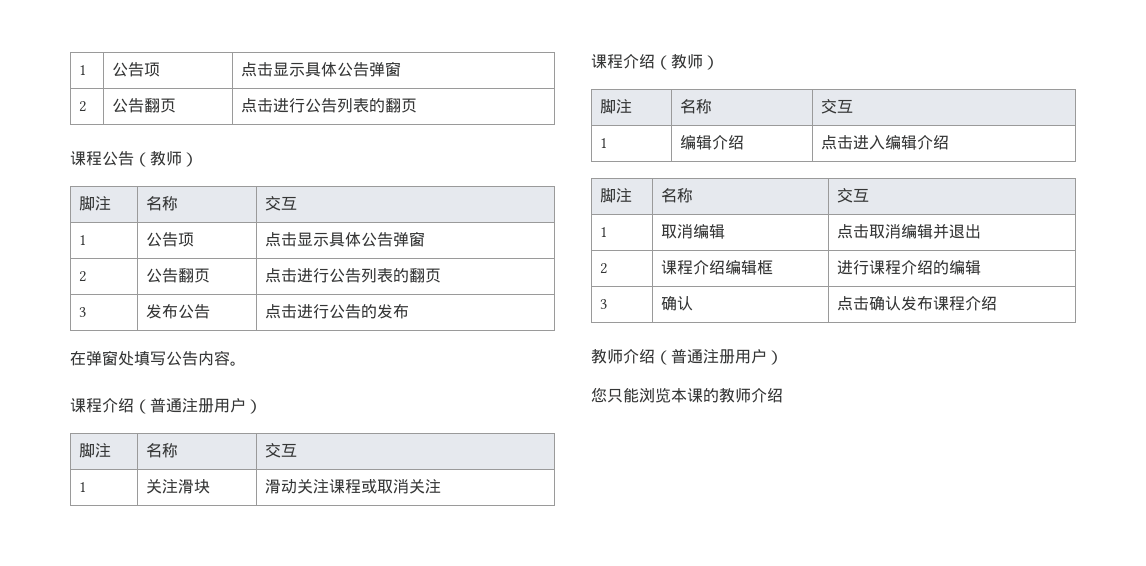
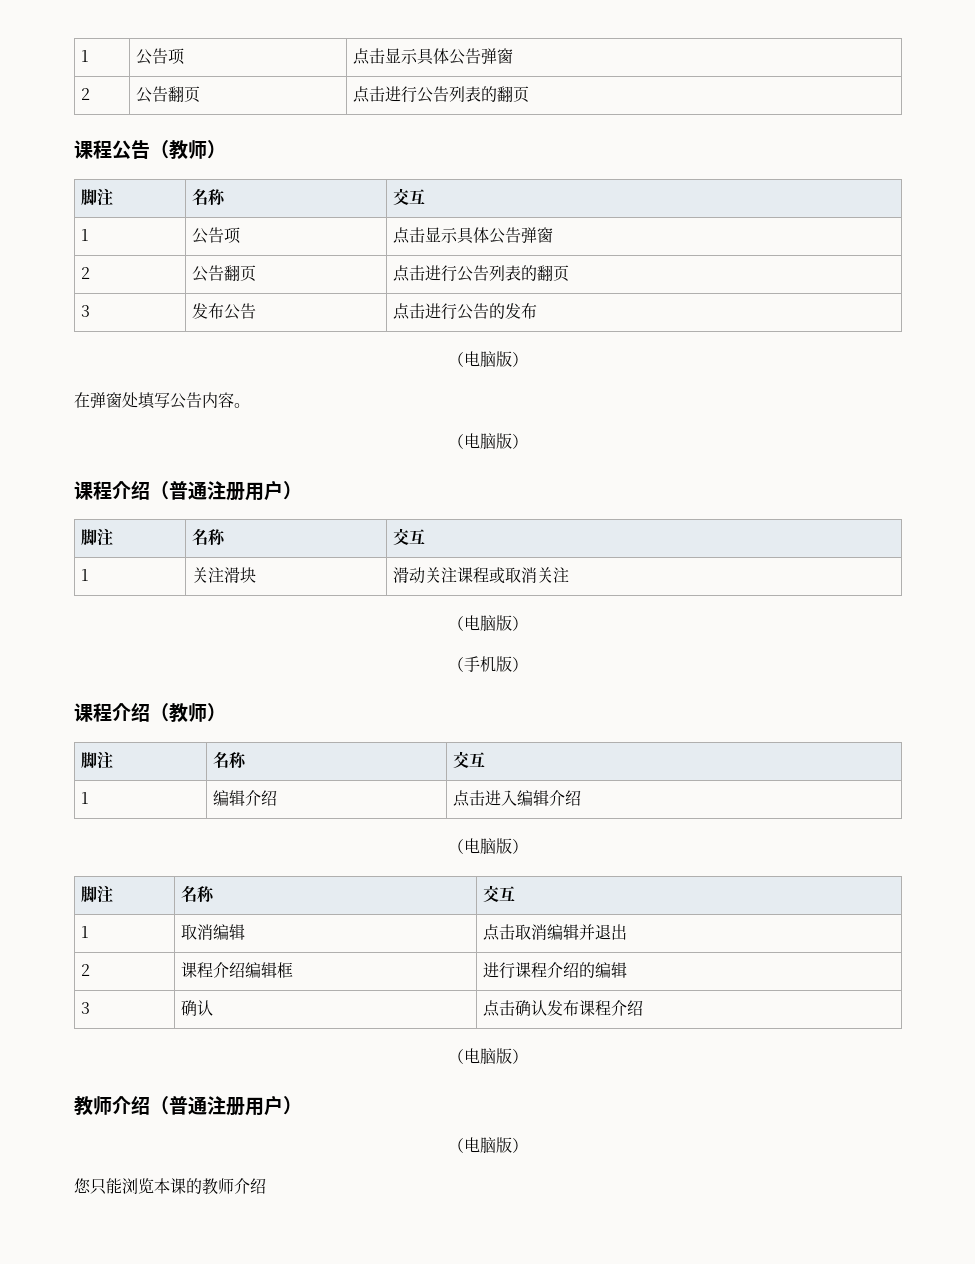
  3 | 发布公告 | 点击进行公告的发布
+ （电脑版）
  在弹窗处填写公告内容。
+ （电脑版）
  1 | 关注滑块 | 滑动关注课程或取消关注
+ （电脑版）
+ （手机版）
  1 | 编辑介绍 | 点击进入编辑介绍
+ （电脑版）
  3 | 确认 | 点击确认发布课程介绍
+ （电脑版）
  教师介绍（普通注册用户）
+ （电脑版）

